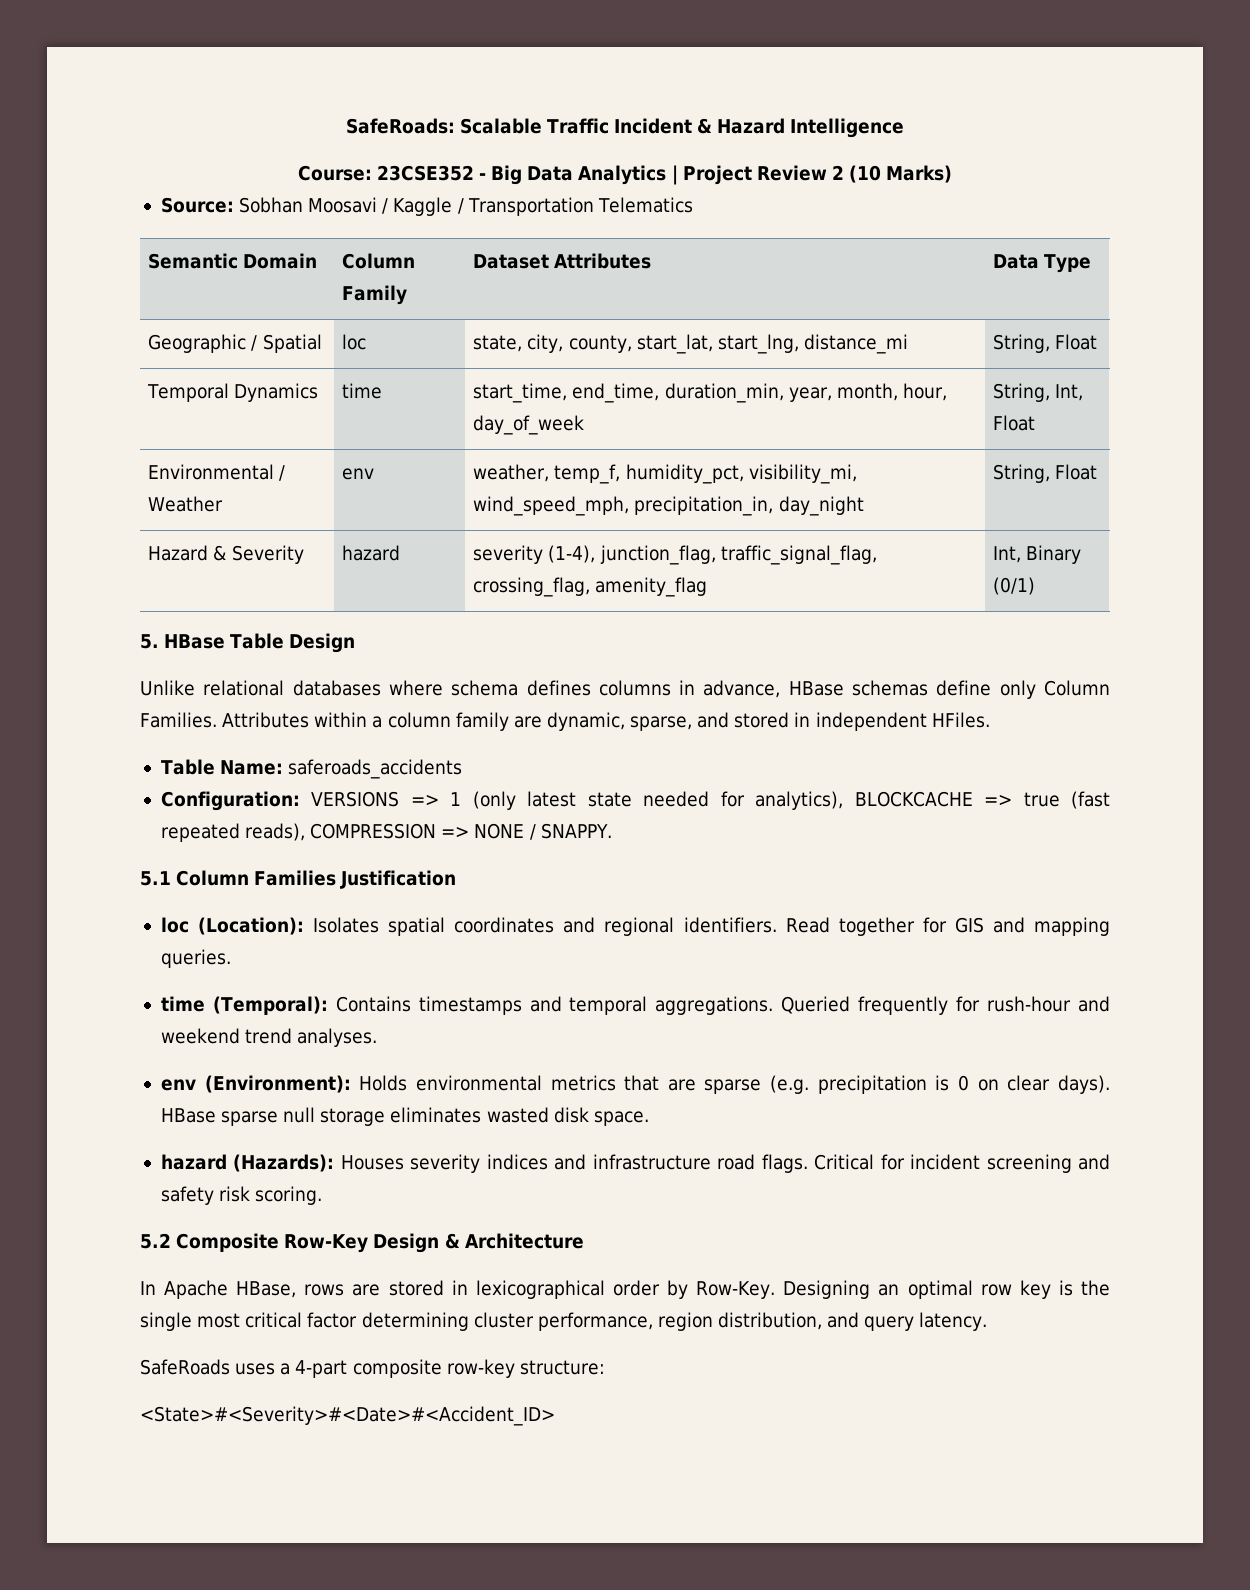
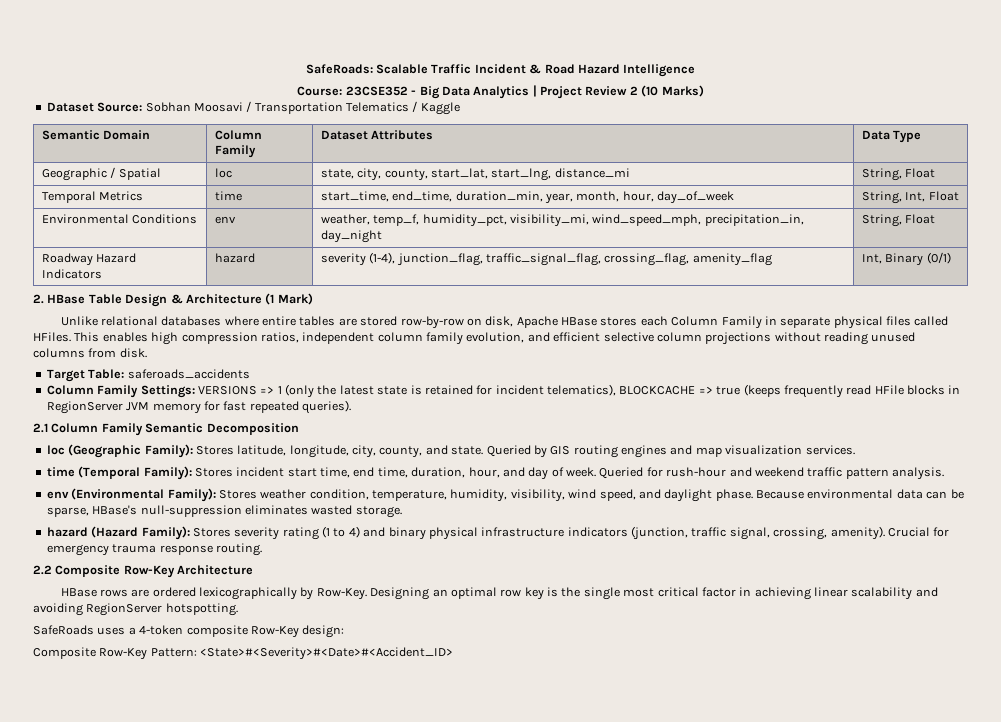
- SafeRoads: Scalable Traffic Incident & Hazard Intelligence
+ SafeRoads: Scalable Traffic Incident & Road Hazard Intelligence
- Source: Sobhan Moosavi / Kaggle / Transportation Telematics
+ Dataset Source: Sobhan Moosavi / Transportation Telematics / Kaggle
- Temporal Dynamics | time | start_time, end_time, duration_min, year, month, hour, day_of_week | String, Int, Float
+ Temporal Metrics | time | start_time, end_time, duration_min, year, month, hour, day_of_week | String, Int, Float
- Environmental / Weather | env | weather, temp_f, humidity_pct, visibility_mi, wind_speed_mph, precipitation_in, day_night | String, Float
+ Environmental Conditions | env | weather, temp_f, humidity_pct, visibility_mi, wind_speed_mph, precipitation_in, day_night | String, Float
- Hazard & Severity | hazard | severity (1-4), junction_flag, traffic_signal_flag, crossing_flag, amenity_flag | Int, Binary (0/1)
+ Roadway Hazard Indicators | hazard | severity (1-4), junction_flag, traffic_signal_flag, crossing_flag, amenity_flag | Int, Binary (0/1)
- 5. HBase Table Design
+ 2. HBase Table Design & Architecture (1 Mark)
- Unlike relational databases where schema defines columns in advance, HBase schemas define only Column Families. Attributes within a column family are dynamic, sparse, and stored in independent HFiles.
- Table Name: saferoads_accidents
- Configuration: VERSIONS => 1 (only latest state needed for analytics), BLOCKCACHE => true (fast repeated reads), COMPRESSION => NONE / SNAPPY.
- 5.1 Column Families Justification
- loc (Location): Isolates spatial coordinates and regional identifiers. Read together for GIS and mapping queries.
- time (Temporal): Contains timestamps and temporal aggregations. Queried frequently for rush-hour and weekend trend analyses.
- env (Environment): Holds environmental metrics that are sparse (e.g. precipitation is 0 on clear days). HBase sparse null storage eliminates wasted disk space.
- hazard (Hazards): Houses severity indices and infrastructure road flags. Critical for incident screening and safety risk scoring.
- 5.2 Composite Row-Key Design & Architecture
- In Apache HBase, rows are stored in lexicographical order by Row-Key.
+ Unlike relational databases where entire tables are stored row-by-row on disk, Apache HBase stores each Column Family in separate physical files called HFiles. This enables high compression ratios, independent column family evolution, and efficient selective column projections without reading unused columns from disk.
+ Target Table: saferoads_accidents
+ Column Family Settings: VERSIONS => 1 (only the latest state is retained for incident telematics), BLOCKCACHE => true (keeps frequently read HFile blocks in RegionServer JVM memory for fast repeated queries).
+ 2.1 Column Family Semantic Decomposition
+ loc (Geographic Family): Stores latitude, longitude, city, county, and state. Queried by GIS routing engines and map visualization services.
+ time (Temporal Family): Stores incident start time, end time, duration, hour, and day of week. Queried for rush-hour and weekend traffic pattern analysis.
+ env (Environmental Family): Stores weather condition, temperature, humidity, visibility, wind speed, and daylight phase. Because environmental data can be sparse, HBase's null-suppression eliminates wasted storage.
+ hazard (Hazard Family): Stores severity rating (1 to 4) and binary physical infrastructure indicators (junction, traffic signal, crossing, amenity). Crucial for emergency trauma response routing.
+ 2.2 Composite Row-Key Architecture
+ HBase rows are ordered lexicographically by Row-Key.
- Designing an optimal row key is the single most critical factor determining cluster performance, region distribution, and query latency.
- SafeRoads uses a 4-part composite row-key structure:
- <State>#<Severity>#<Date>#<Accident_ID>
+ Designing an optimal row key is the single most critical factor in achieving linear scalability and avoiding RegionServer hotspotting.
+ SafeRoads uses a 4-token composite Row-Key design:
+ Composite Row-Key Pattern: <State>#<Severity>#<Date>#<Accident_ID>

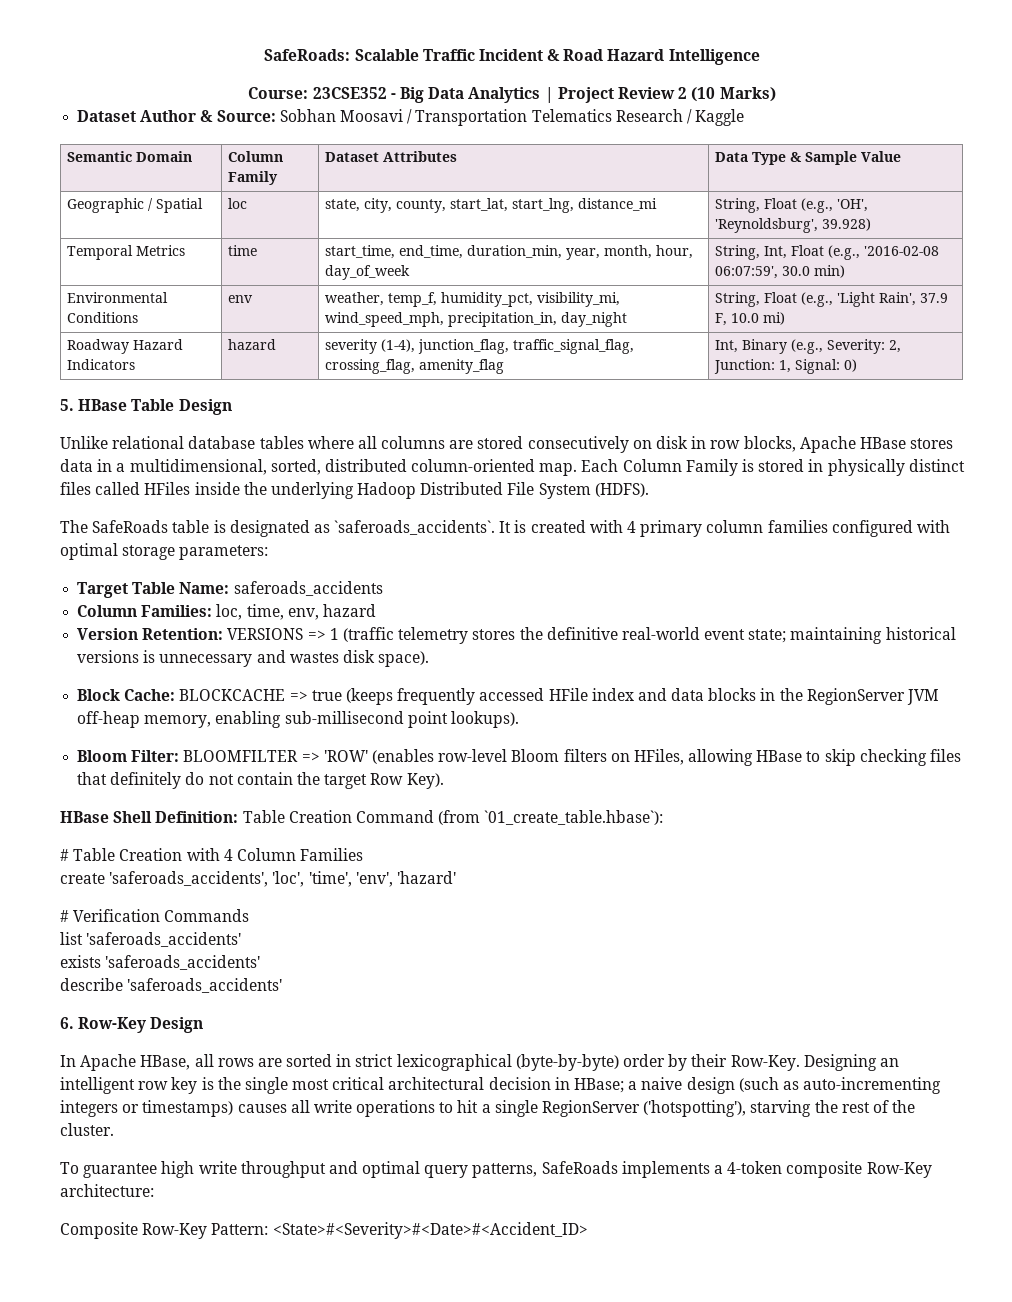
- Dataset Source: Sobhan Moosavi / Transportation Telematics / Kaggle
+ Dataset Author & Source: Sobhan Moosavi / Transportation Telematics Research / Kaggle
- Semantic Domain | Column Family | Dataset Attributes | Data Type
+ Semantic Domain | Column Family | Dataset Attributes | Data Type & Sample Value
- Geographic / Spatial | loc | state, city, county, start_lat, start_lng, distance_mi | String, Float
+ Geographic / Spatial | loc | state, city, county, start_lat, start_lng, distance_mi | String, Float (e.g., 'OH', 'Reynoldsburg', 39.928)
- Temporal Metrics | time | start_time, end_time, duration_min, year, month, hour, day_of_week | String, Int, Float
+ Temporal Metrics | time | start_time, end_time, duration_min, year, month, hour, day_of_week | String, Int, Float (e.g., '2016-02-08 06:07:59', 30.0 min)
- Environmental Conditions | env | weather, temp_f, humidity_pct, visibility_mi, wind_speed_mph, precipitation_in, day_night | String, Float
+ Environmental Conditions | env | weather, temp_f, humidity_pct, visibility_mi, wind_speed_mph, precipitation_in, day_night | String, Float (e.g., 'Light Rain', 37.9 F, 10.0 mi)
- Roadway Hazard Indicators | hazard | severity (1-4), junction_flag, traffic_signal_flag, crossing_flag, amenity_flag | Int, Binary (0/1)
- 2. HBase Table Design & Architecture (1 Mark)
- Unlike relational databases where entire tables are stored row-by-row on disk, Apache HBase stores each Column Family in separate physical files called HFiles. This enables high compression ratios, independent column family evolution, and efficient selective column projections without reading unused columns from disk.
+ Roadway Hazard Indicators | hazard | severity (1-4), junction_flag, traffic_signal_flag, crossing_flag, amenity_flag | Int, Binary (e.g., Severity: 2, Junction: 1, Signal: 0)
+ 5. HBase Table Design
+ Unlike relational database tables where all columns are stored consecutively on disk in row blocks, Apache HBase stores data in a multidimensional, sorted, distributed column-oriented map. Each Column Family is stored in physically distinct files called HFiles inside the underlying Hadoop Distributed File System (HDFS).
+ The SafeRoads table is designated as `saferoads_accidents`. It is created with 4 primary column families configured with optimal storage parameters:
- Target Table: saferoads_accidents
+ Target Table Name: saferoads_accidents
- Column Family Settings: VERSIONS => 1 (only the latest state is retained for incident telematics), BLOCKCACHE => true (keeps frequently read HFile blocks in RegionServer JVM memory for fast repeated queries).
- 2.1 Column Family Semantic Decomposition
- loc (Geographic Family): Stores latitude, longitude, city, county, and state. Queried by GIS routing engines and map visualization services.
- time (Temporal Family): Stores incident start time, end time, duration, hour, and day of week. Queried for rush-hour and weekend traffic pattern analysis.
- env (Environmental Family): Stores weather condition, temperature, humidity, visibility, wind speed, and daylight phase. Because environmental data can be sparse, HBase's null-suppression eliminates wasted storage.
- hazard (Hazard Family): Stores severity rating (1 to 4) and binary physical infrastructure indicators (junction, traffic signal, crossing, amenity). Crucial for emergency trauma response routing.
- 2.2 Composite Row-Key Architecture
- HBase rows are ordered lexicographically by Row-Key.
+ Column Families: loc, time, env, hazard
+ Version Retention: VERSIONS => 1 (traffic telemetry stores the definitive real-world event state; maintaining historical versions is unnecessary and wastes disk space).
+ Block Cache: BLOCKCACHE => true (keeps frequently accessed HFile index and data blocks in the RegionServer JVM off-heap memory, enabling sub-millisecond point lookups).
+ Bloom Filter: BLOOMFILTER => 'ROW' (enables row-level Bloom filters on HFiles, allowing HBase to skip checking files that definitely do not contain the target Row Key).
+ HBase Shell Definition: Table Creation Command (from `01_create_table.hbase`):
+ # Table Creation with 4 Column Families
+ create 'saferoads_accidents', 'loc', 'time', 'env', 'hazard'
+ # Verification Commands
+ list 'saferoads_accidents'
+ exists 'saferoads_accidents'
+ describe 'saferoads_accidents'
+ 6. Row-Key Design
+ In Apache HBase, all rows are sorted in strict lexicographical (byte-by-byte) order by their Row-Key.
- Designing an optimal row key is the single most critical factor in achieving linear scalability and avoiding RegionServer hotspotting.
- SafeRoads uses a 4-token composite Row-Key design:
+ Designing an intelligent row key is the single most critical architectural decision in HBase; a naive design (such as auto-incrementing integers or timestamps) causes all write operations to hit a single RegionServer ('hotspotting'), starving the rest of the cluster.
+ To guarantee high write throughput and optimal query patterns, SafeRoads implements a 4-token composite Row-Key architecture:

